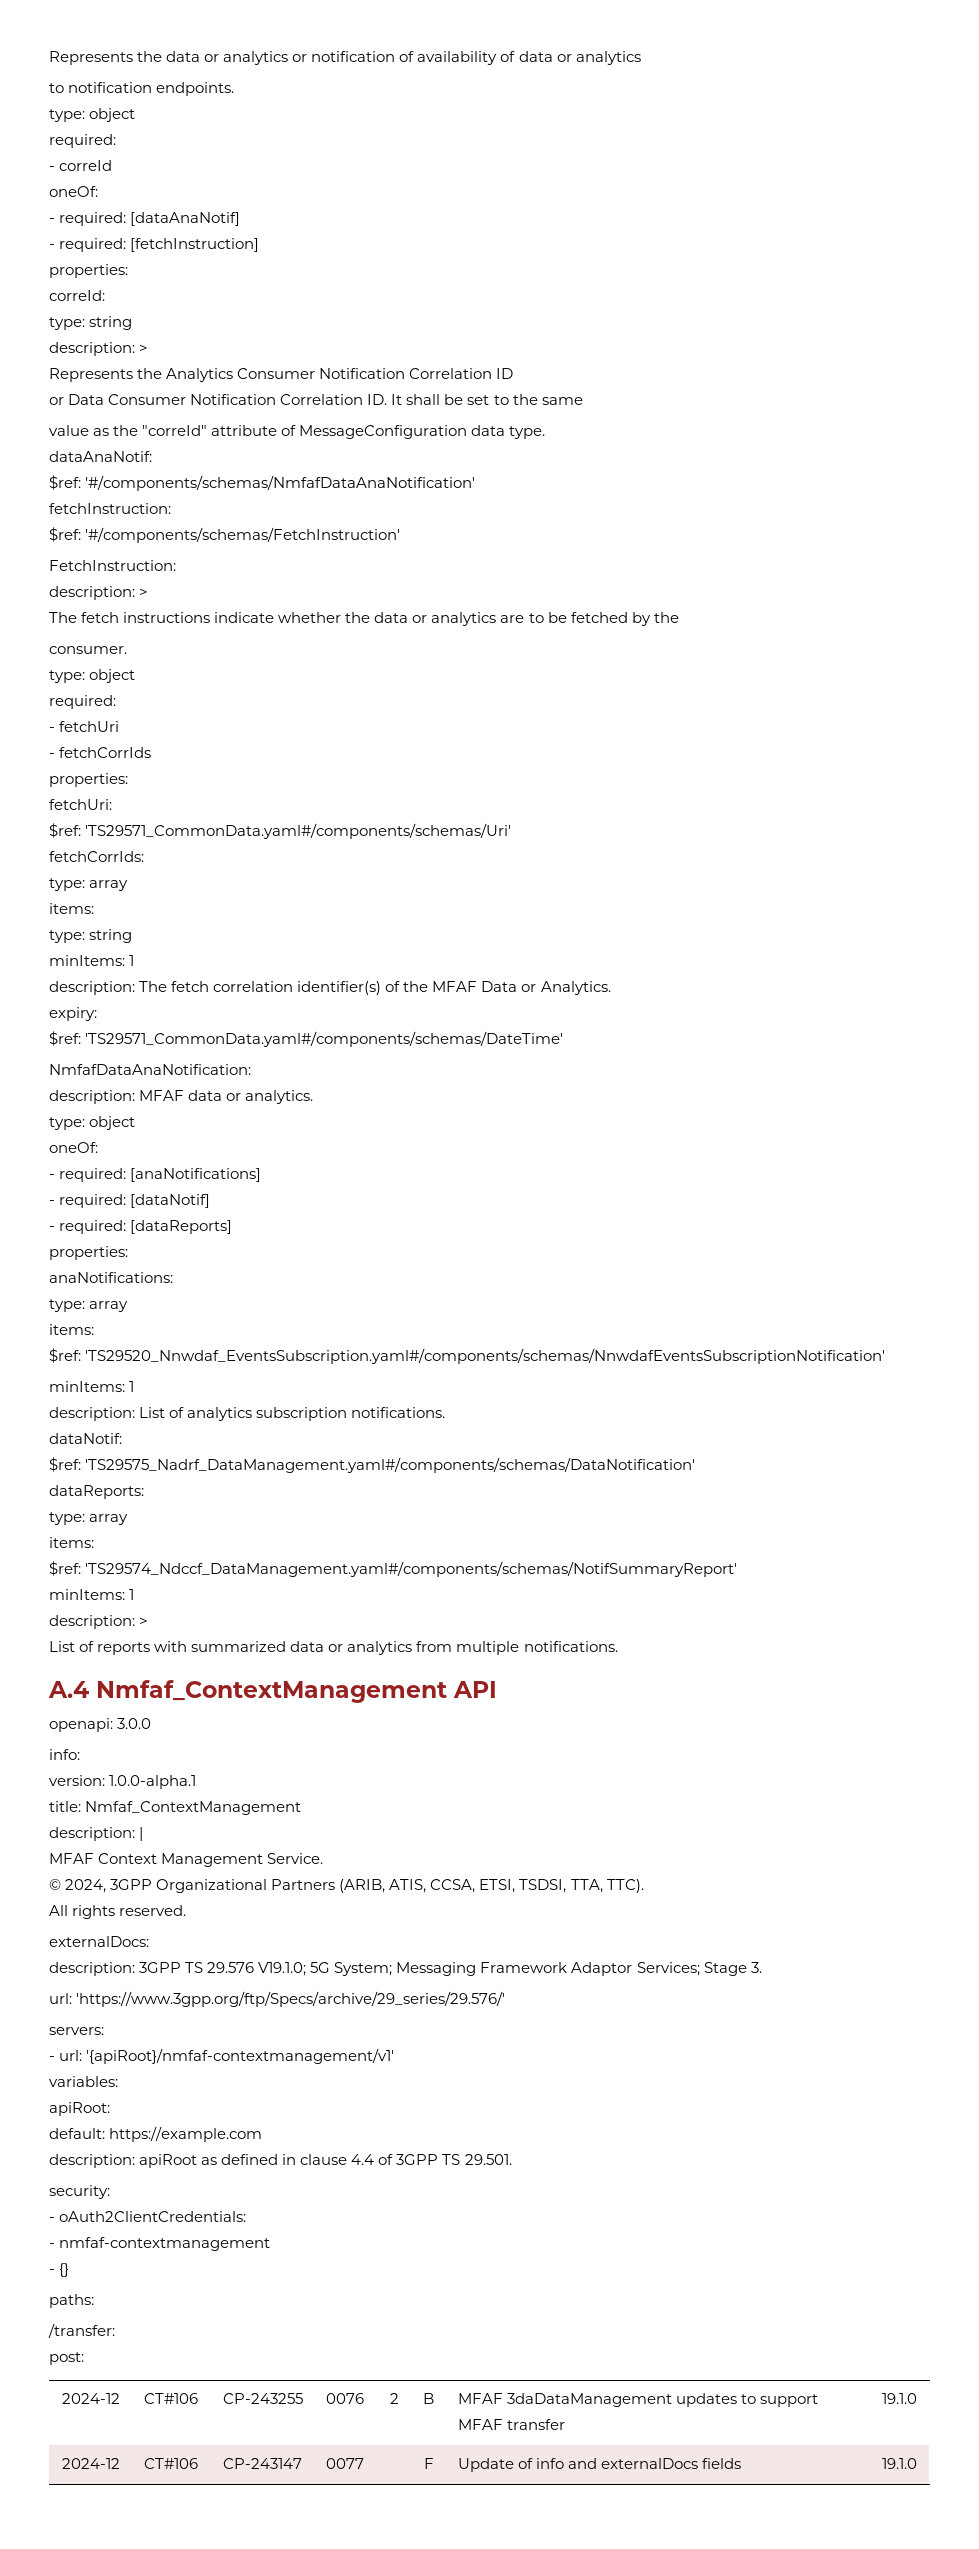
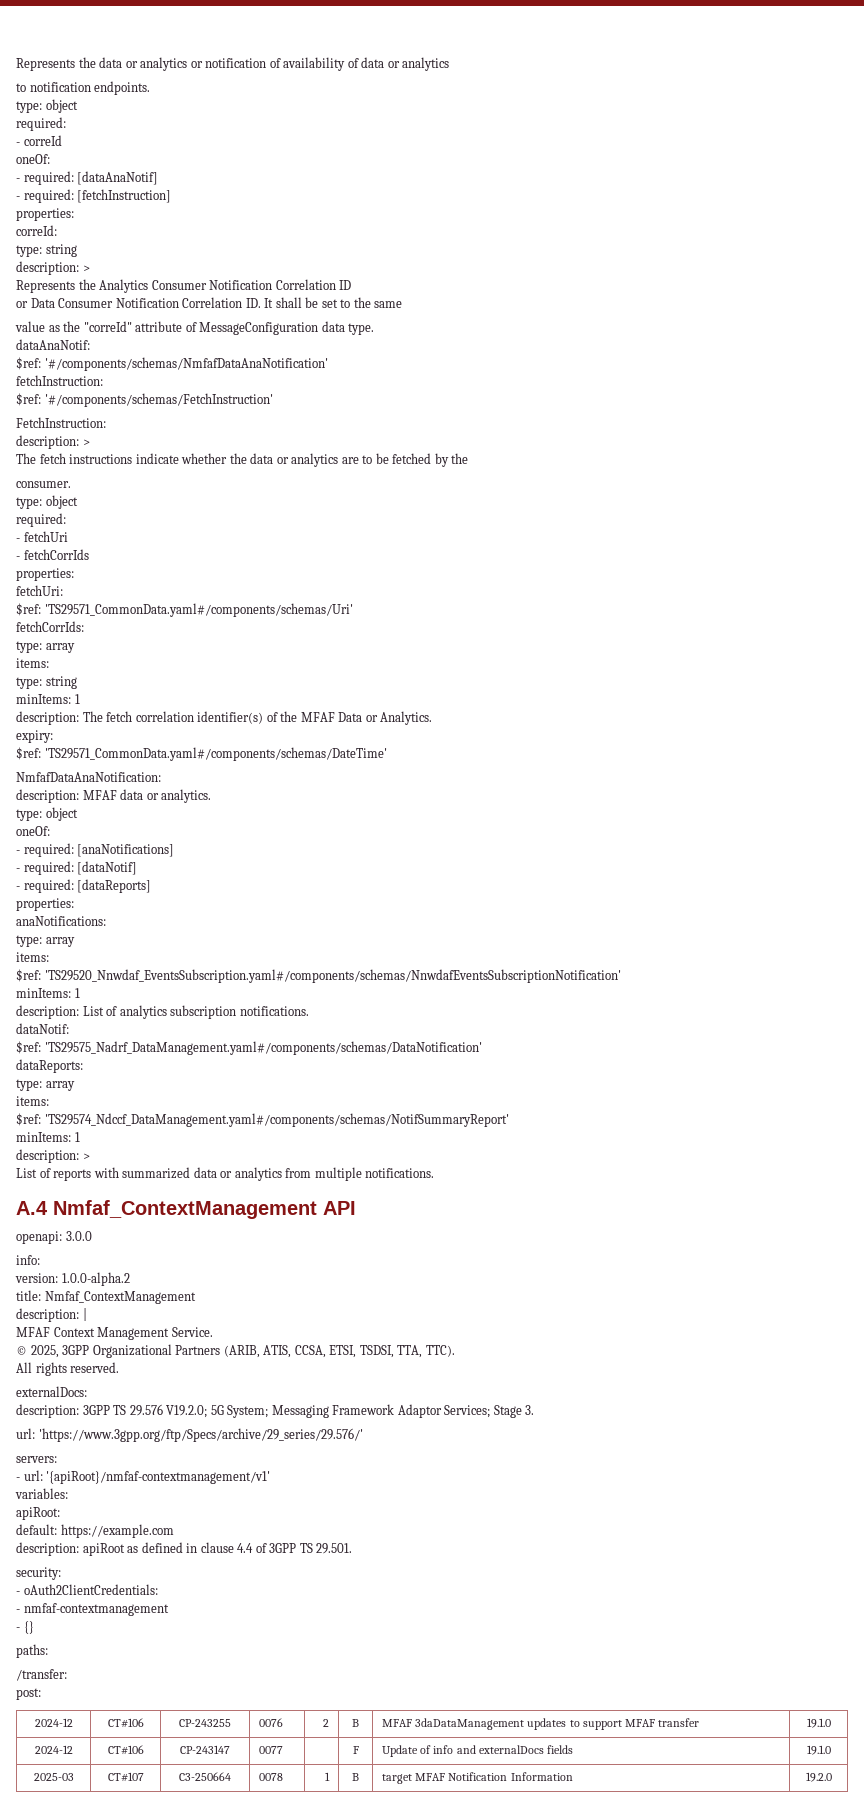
- version: 1.0.0-alpha.1
+ version: 1.0.0-alpha.2
- © 2024, 3GPP Organizational Partners (ARIB, ATIS, CCSA, ETSI, TSDSI, TTA, TTC).
+ © 2025, 3GPP Organizational Partners (ARIB, ATIS, CCSA, ETSI, TSDSI, TTA, TTC).
- description: 3GPP TS 29.576 V19.1.0; 5G System; Messaging Framework Adaptor Services; Stage 3.
+ description: 3GPP TS 29.576 V19.2.0; 5G System; Messaging Framework Adaptor Services; Stage 3.
+ 2025-03 | CT#107 | C3-250664 | 0078 | 1 | B | target MFAF Notification Information | 19.2.0

